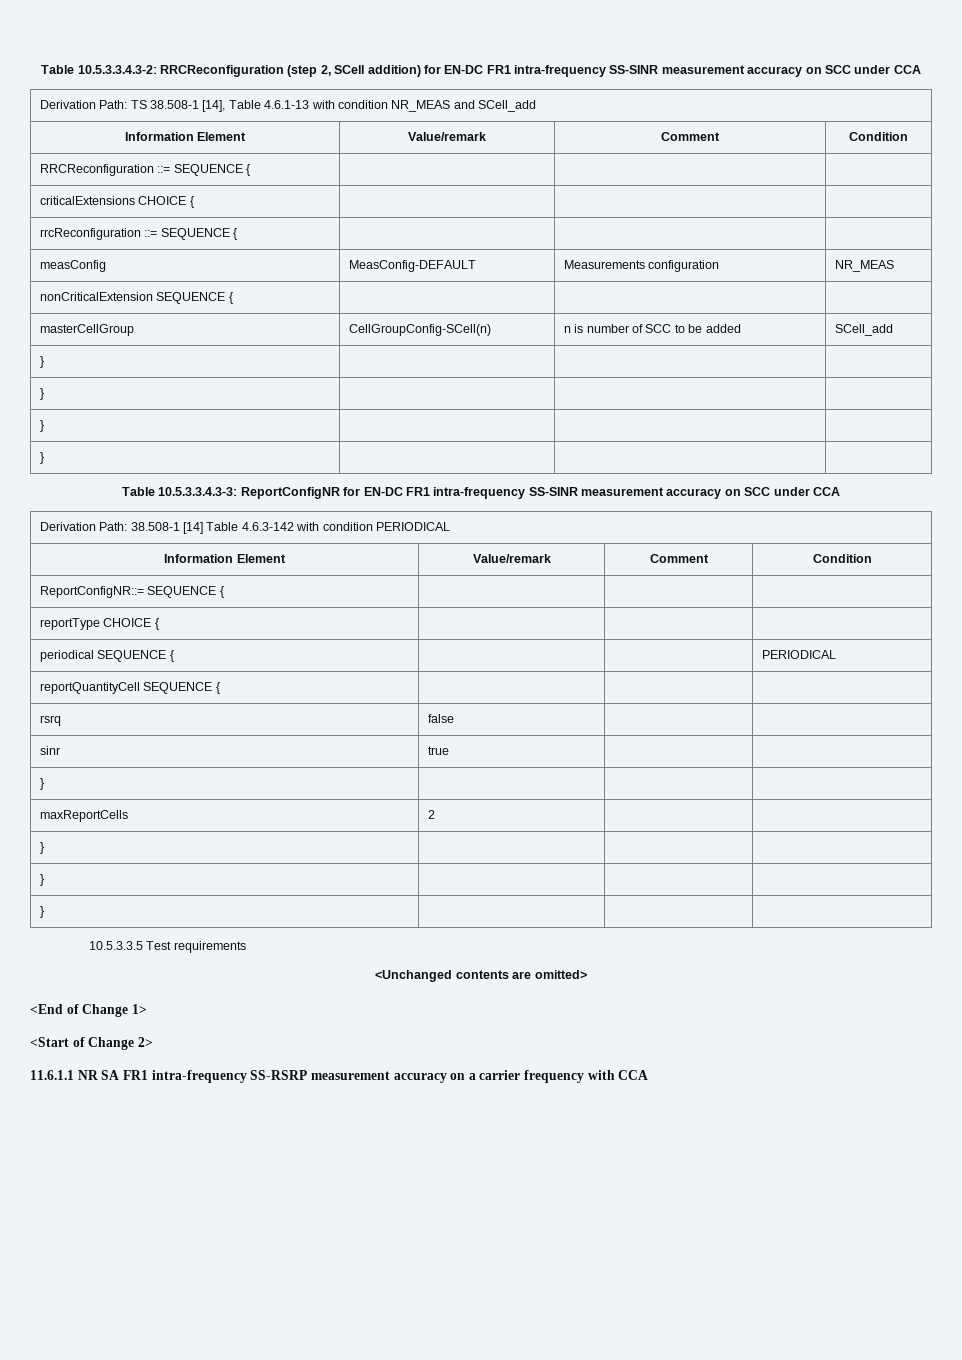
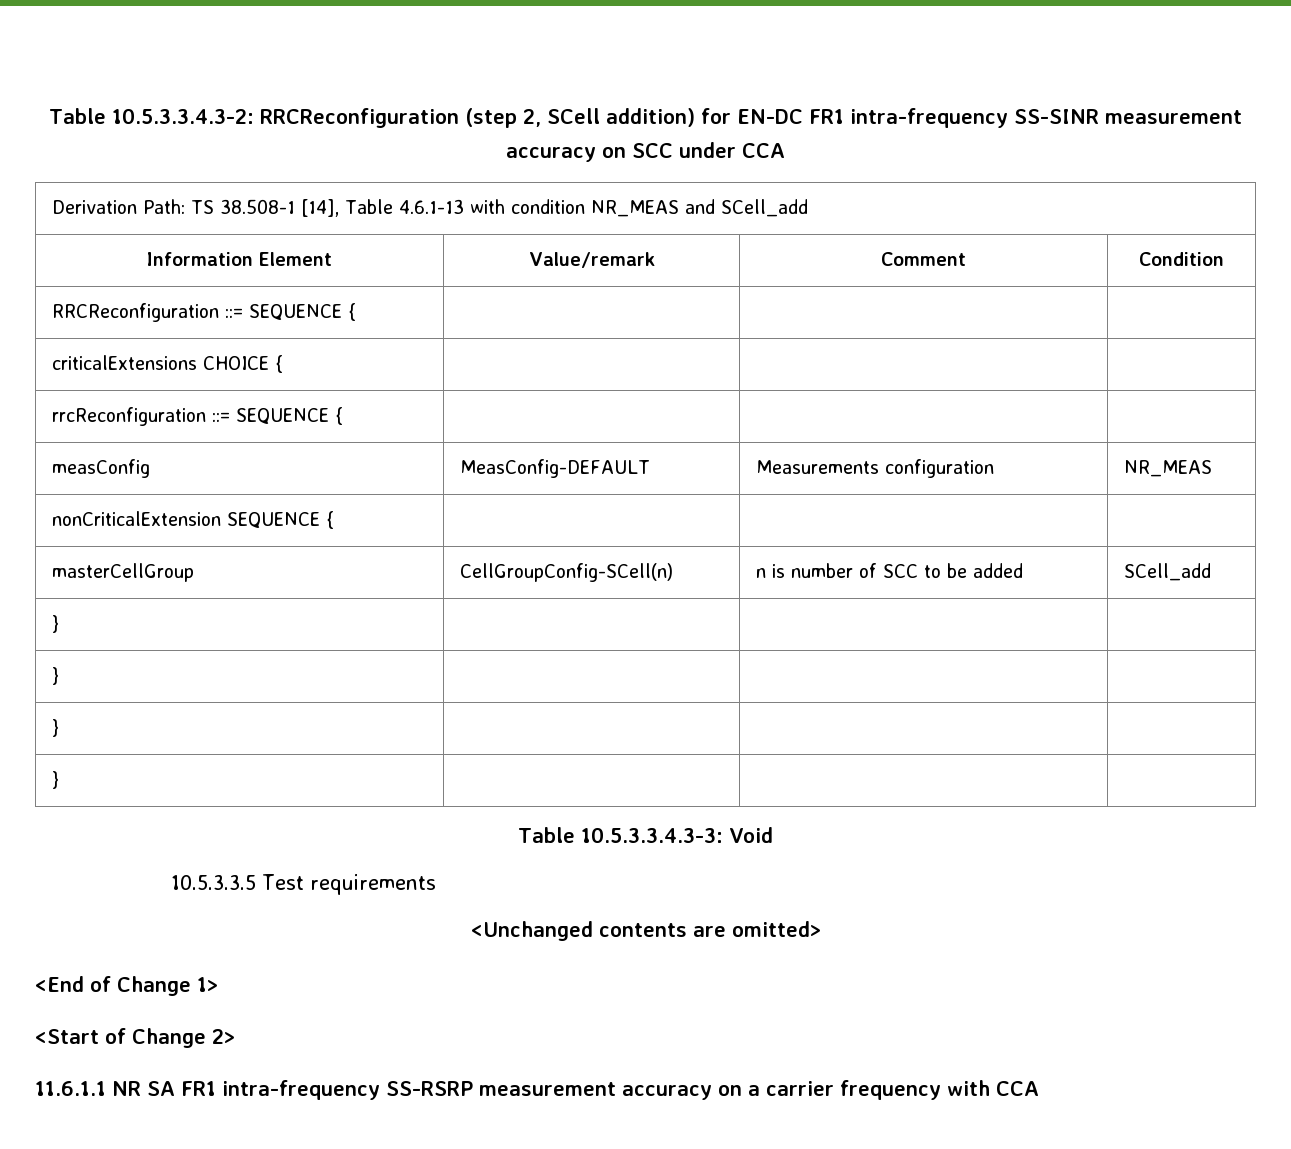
- Table 10.5.3.3.4.3-3: ReportConfigNR for EN-DC FR1 intra-frequency SS-SINR measurement accuracy on SCC under CCA
- Derivation Path: 38.508-1 [14] Table 4.6.3-142 with condition PERIODICAL
- Information Element | Value/remark | Comment | Condition
- ReportConfigNR::= SEQUENCE { | | |
- reportType CHOICE { | | |
- periodical SEQUENCE { | | | PERIODICAL
- reportQuantityCell SEQUENCE { | | |
- rsrq | false | |
- sinr | true | |
- } | | |
- maxReportCells | 2 | |
- } | | |
- } | | |
- } | | |
+ Table 10.5.3.3.4.3-3: Void

